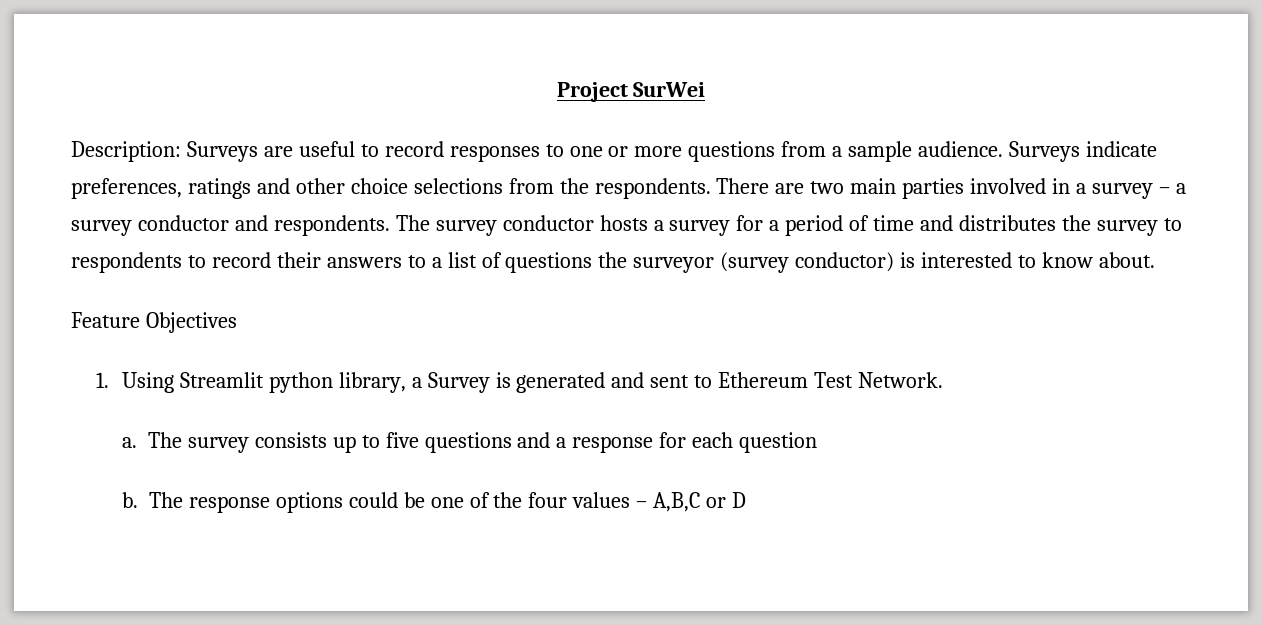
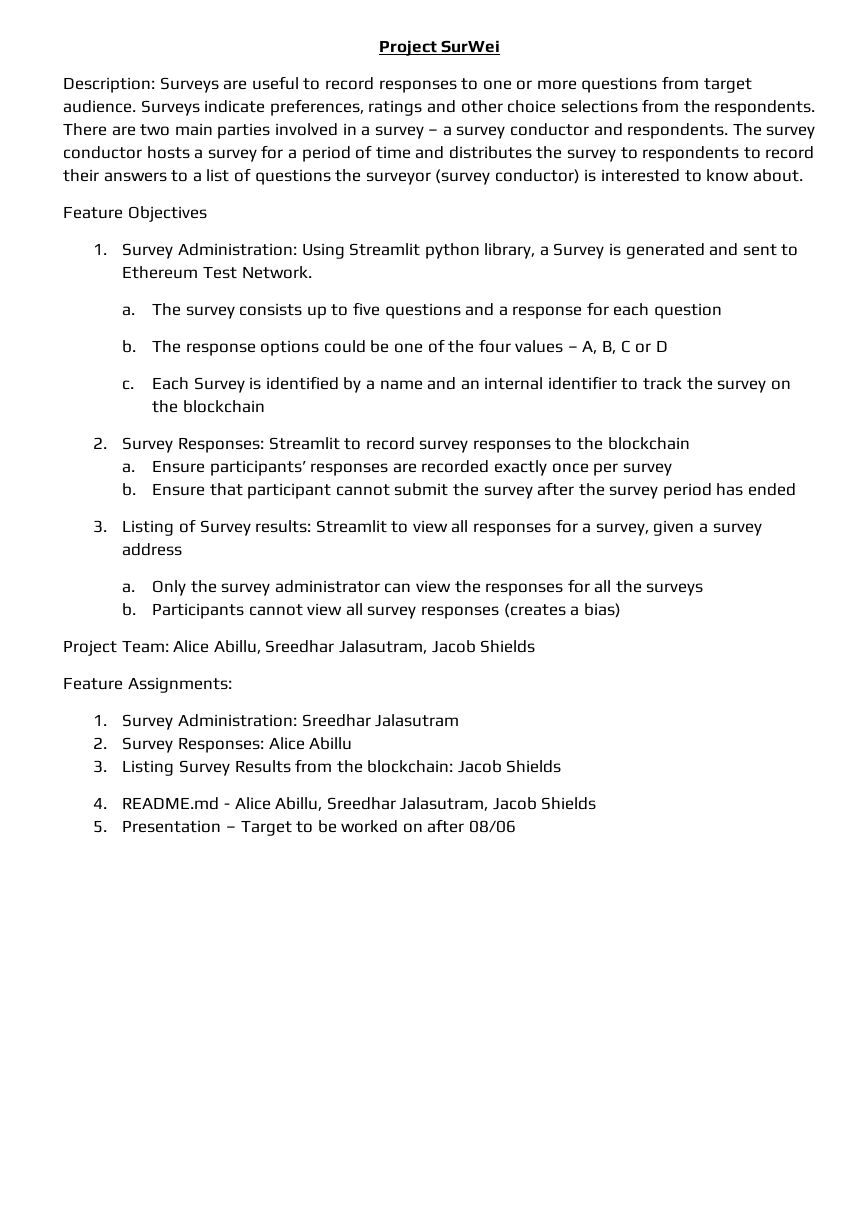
- Description: Surveys are useful to record responses to one or more questions from a sample audience.
+ Description: Surveys are useful to record responses to one or more questions from target audience.
- 1. Using Streamlit python library, a Survey is generated and sent to Ethereum Test Network.
+ 1. Survey Administration: Using Streamlit python library, a Survey is generated and sent to Ethereum Test Network.
- The response options could be one of the four values – A,B,C or D
+ The response options could be one of the four values – A, B, C or D
+ c. Each Survey is identified by a name and an internal identifier to track the survey on the blockchain
+ 2. Survey Responses: Streamlit to record survey responses to the blockchain
+ a. Ensure participants’ responses are recorded exactly once per survey
+ b. Ensure that participant cannot submit the survey after the survey period has ended
+ 3. Listing of Survey results: Streamlit to view all responses for a survey, given a survey address
+ a. Only the survey administrator can view the responses for all the surveys
+ b. Participants cannot view all survey responses (creates a bias)
+ Project Team: Alice Abillu, Sreedhar Jalasutram, Jacob Shields
+ Feature Assignments:
+ 1. Survey Administration: Sreedhar Jalasutram
+ 2. Survey Responses: Alice Abillu
+ 3. Listing Survey Results from the blockchain: Jacob Shields
+ 4. README.md - Alice Abillu, Sreedhar Jalasutram, Jacob Shields
+ 5. Presentation – Target to be worked on after 08/06

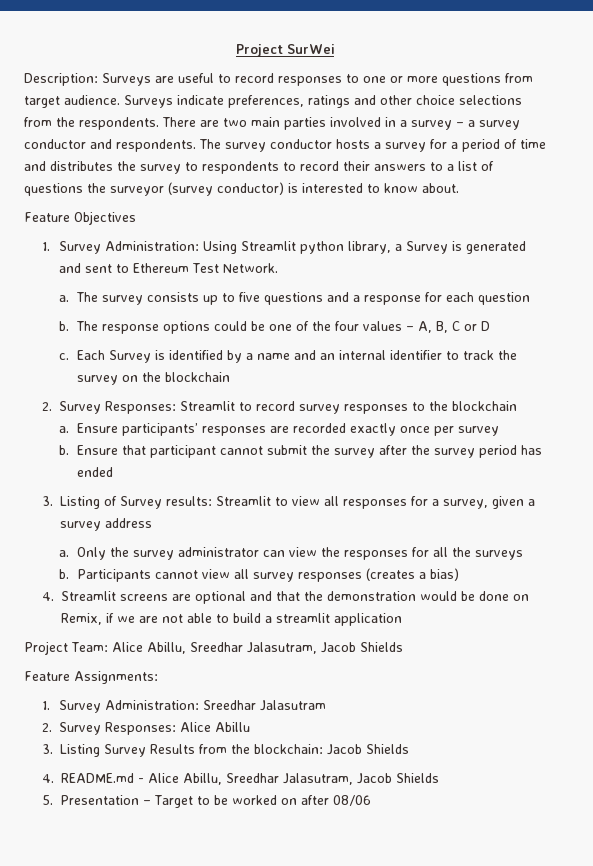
+ 4. Streamlit screens are optional and that the demonstration would be done on Remix, if we are not able to build a streamlit application

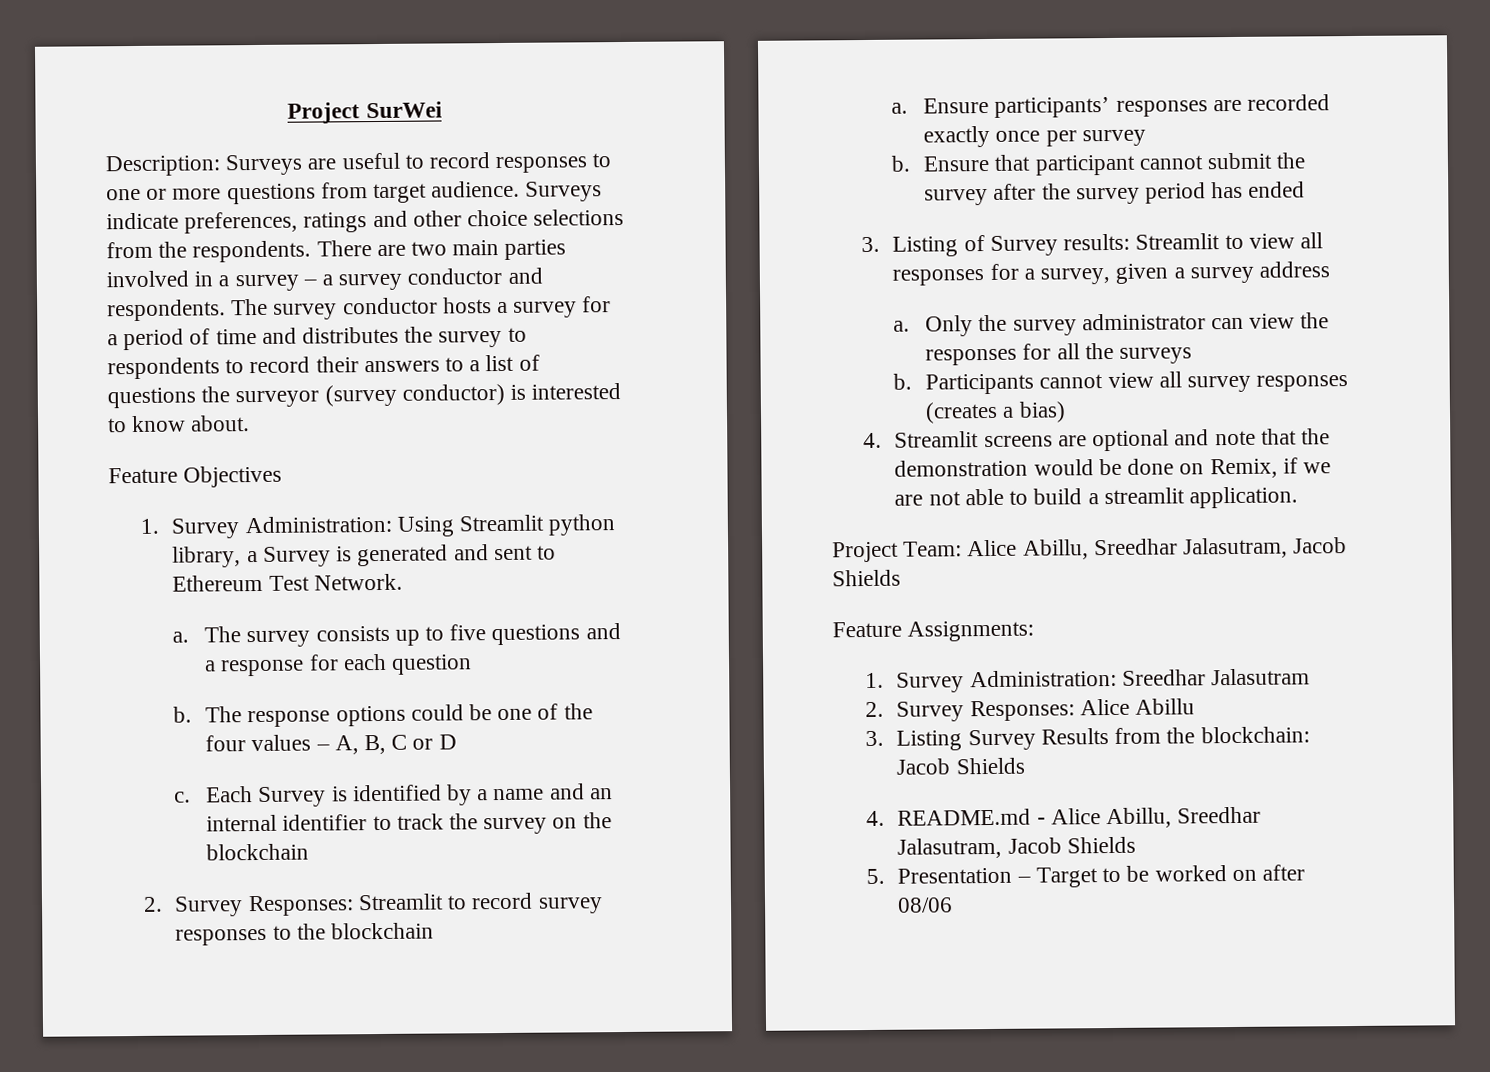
- 4. Streamlit screens are optional and that the demonstration would be done on Remix, if we are not able to build a streamlit application
+ 4. Streamlit screens are optional and note that the demonstration would be done on Remix, if we are not able to build a streamlit application.

